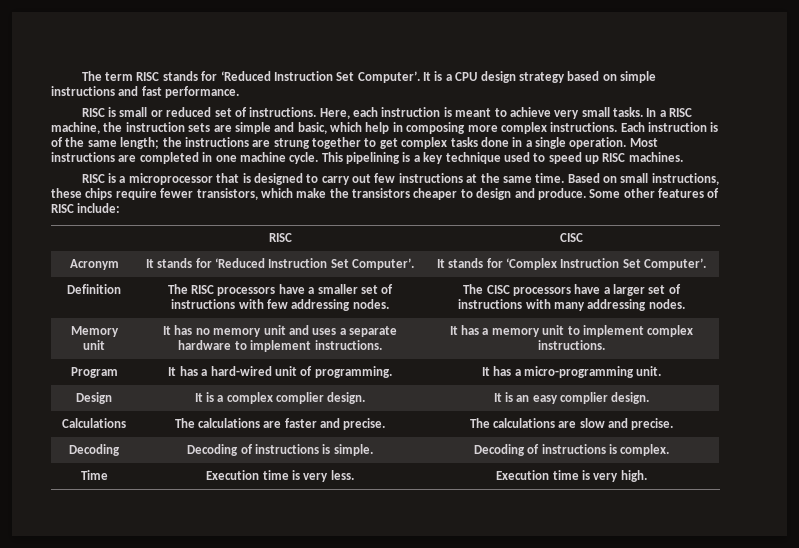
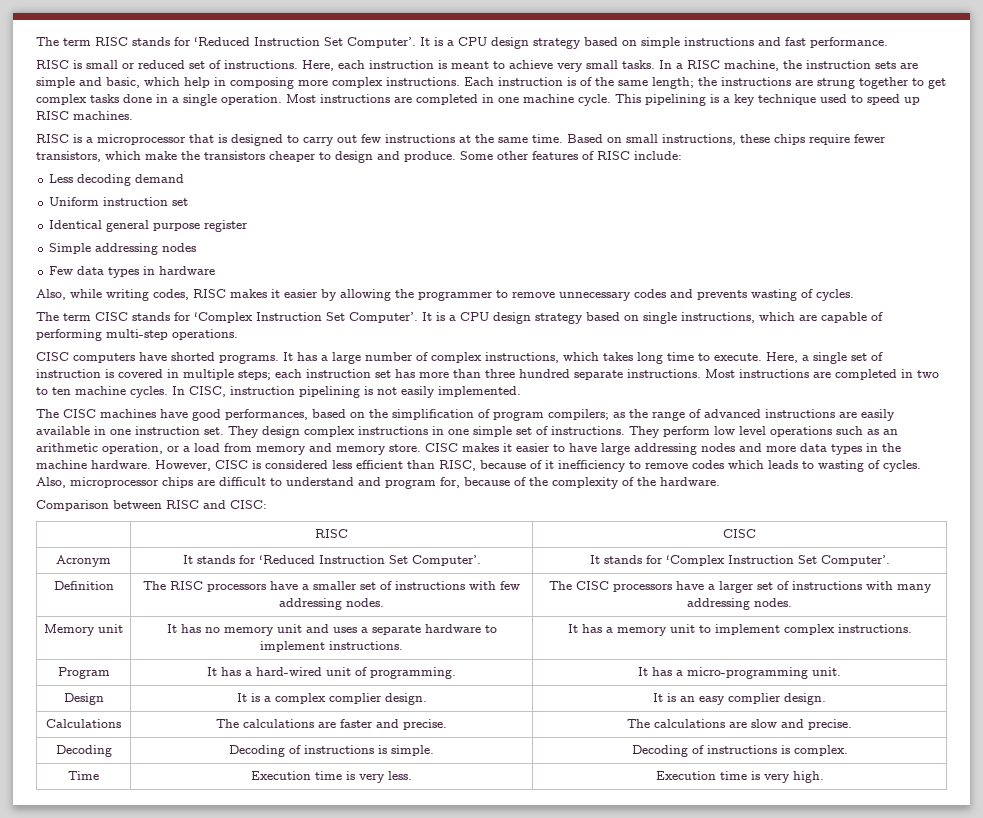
+ Less decoding demand
+ Uniform instruction set
+ Identical general purpose register
+ Simple addressing nodes
+ Few data types in hardware
+ Also, while writing codes, RISC makes it easier by allowing the programmer to remove unnecessary codes and prevents wasting of cycles.
+ The term CISC stands for ‘Complex Instruction Set Computer’. It is a CPU design strategy based on single instructions, which are capable of performing multi-step operations.
+ CISC computers have shorted programs. It has a large number of complex instructions, which takes long time to execute. Here, a single set of instruction is covered in multiple steps; each instruction set has more than three hundred separate instructions. Most instructions are completed in two to ten machine cycles. In CISC, instruction pipelining is not easily implemented.
+ The CISC machines have good performances, based on the simplification of program compilers; as the range of advanced instructions are easily available in one instruction set. They design complex instructions in one simple set of instructions. They perform low level operations such as an arithmetic operation, or a load from memory and memory store. CISC makes it easier to have large addressing nodes and more data types in the machine hardware. However, CISC is considered less efficient than RISC, because of it inefficiency to remove codes which leads to wasting of cycles. Also, microprocessor chips are difficult to understand and program for, because of the complexity of the hardware.
+ Comparison between RISC and CISC:

